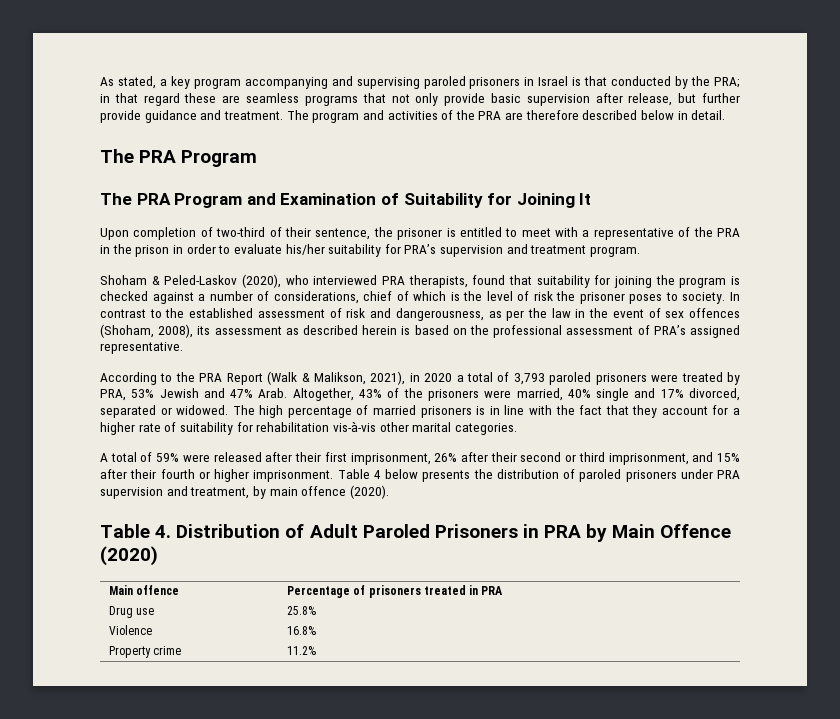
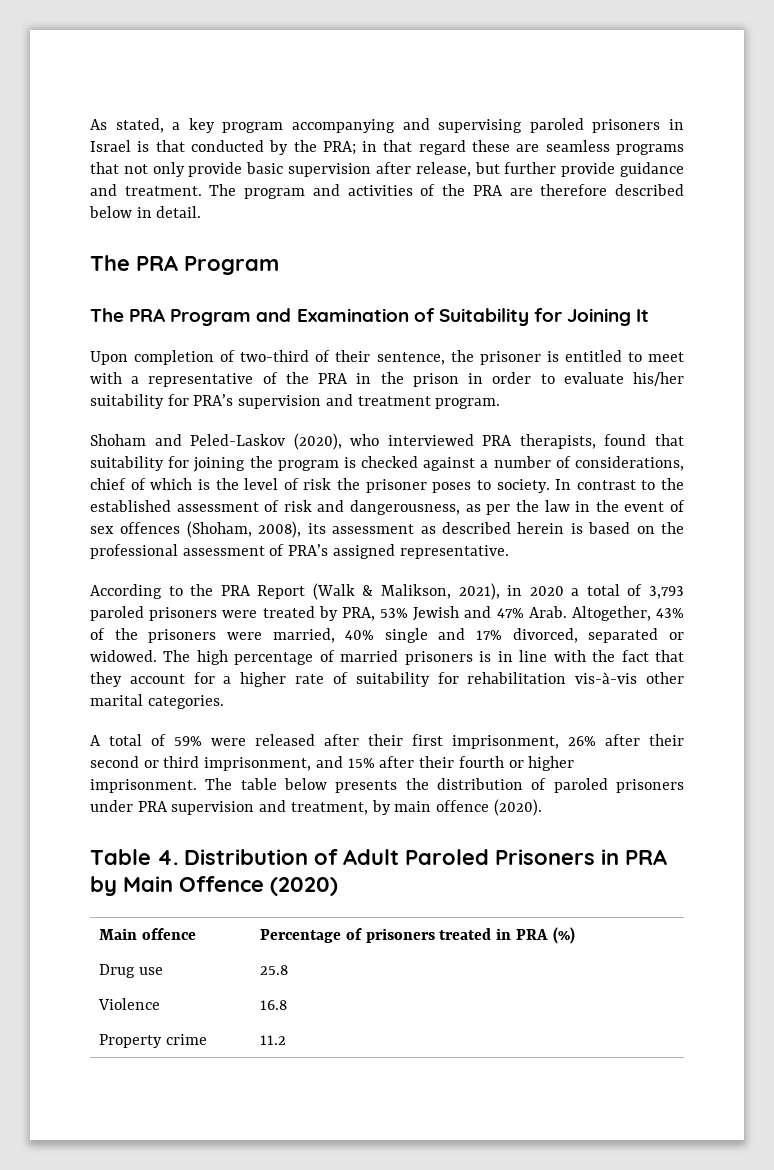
- Shoham & Peled-Laskov (2020), who interviewed PRA therapists, found that suitability for joining the program is checked against a number of considerations, chief of which is the level of risk the prisoner poses to society.
+ Shoham and Peled-Laskov (2020), who interviewed PRA therapists, found that suitability for joining the program is checked against a number of considerations, chief of which is the level of risk the prisoner poses to society.
- Table 4 below presents the distribution of paroled prisoners under PRA supervision and treatment, by main offence (2020).
+ The table below presents the distribution of paroled prisoners under PRA supervision and treatment, by main offence (2020).
- Main offence | Percentage of prisoners treated in PRA
+ Main offence | Percentage of prisoners treated in PRA (%)
- Drug use | 25.8%
+ Drug use | 25.8
- Violence | 16.8%
+ Violence | 16.8
- Property crime | 11.2%
+ Property crime | 11.2

